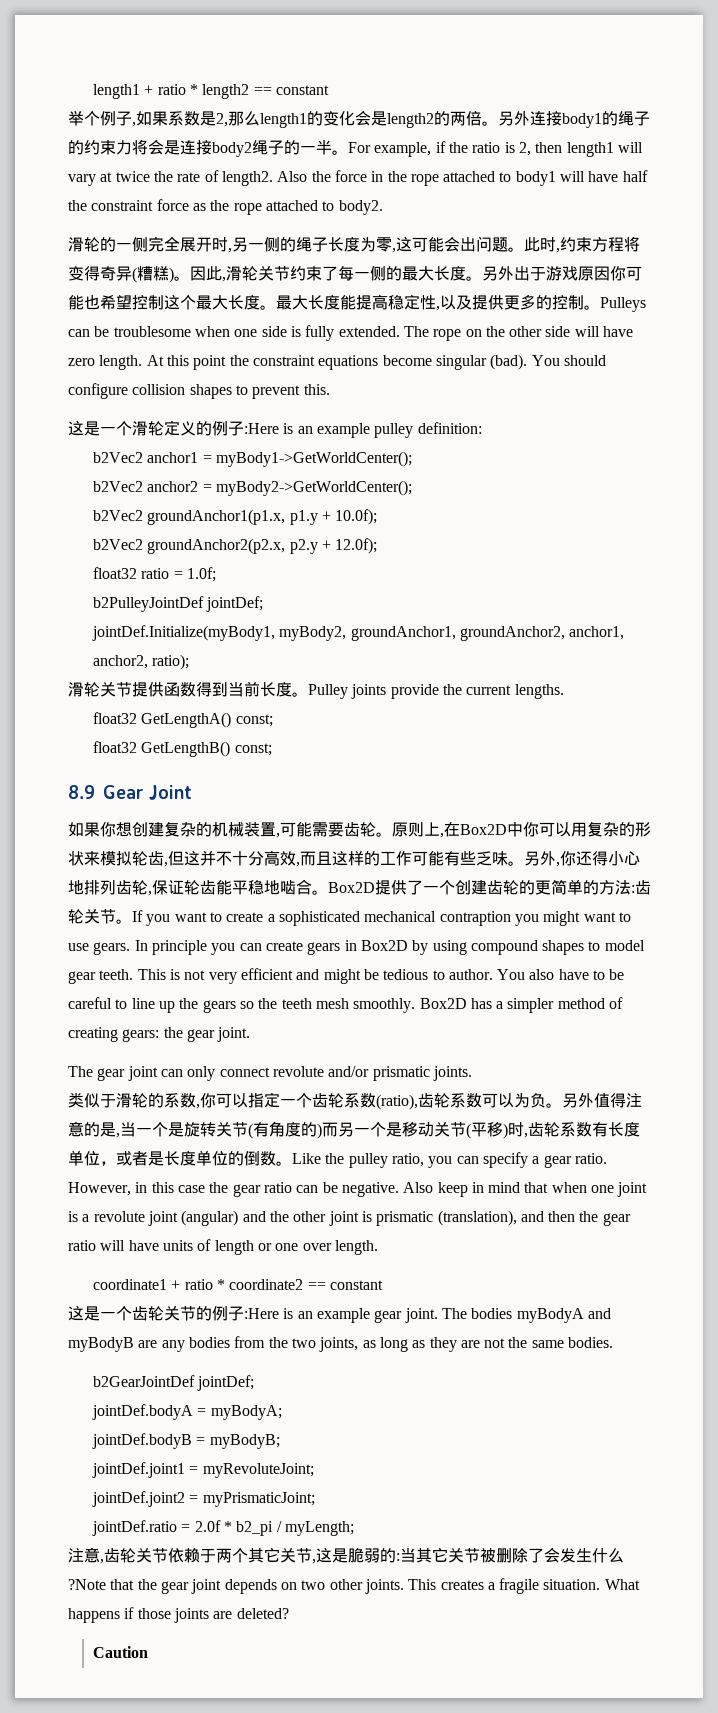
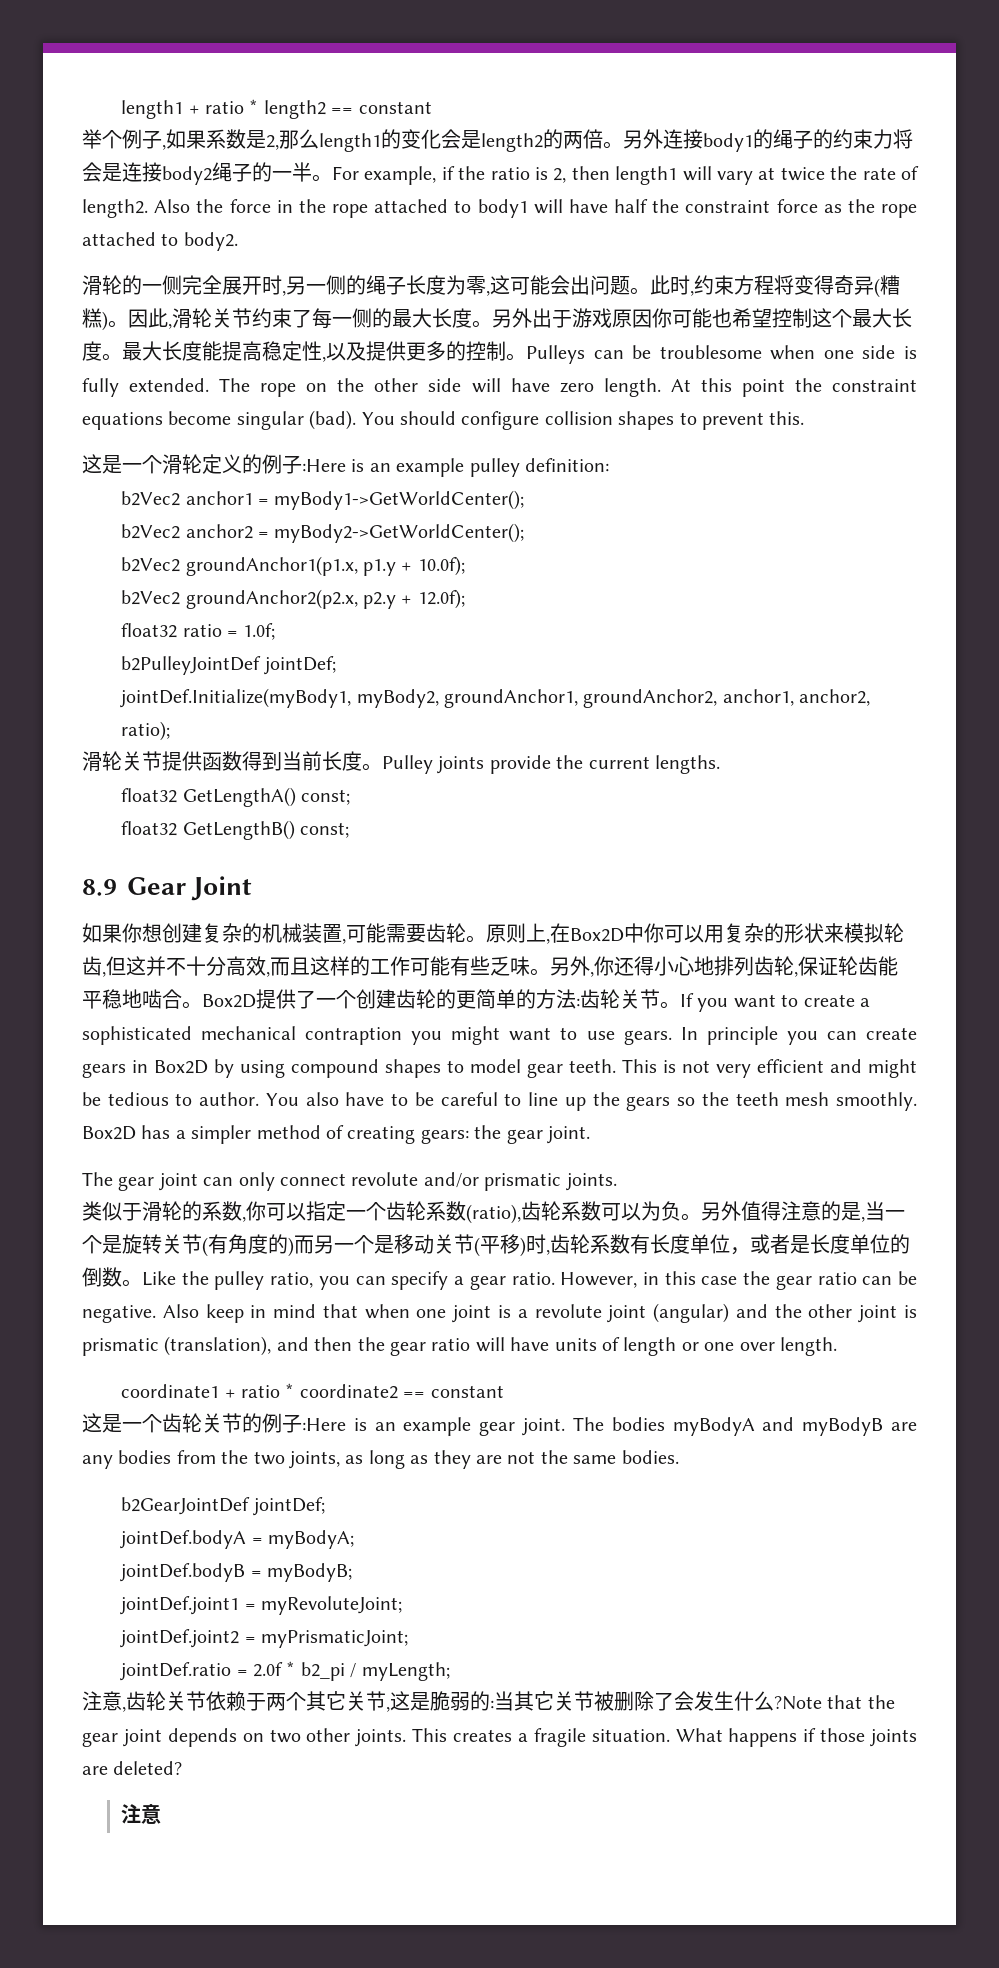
  What happens if those joints are deleted?
- Caution
+ 注意

